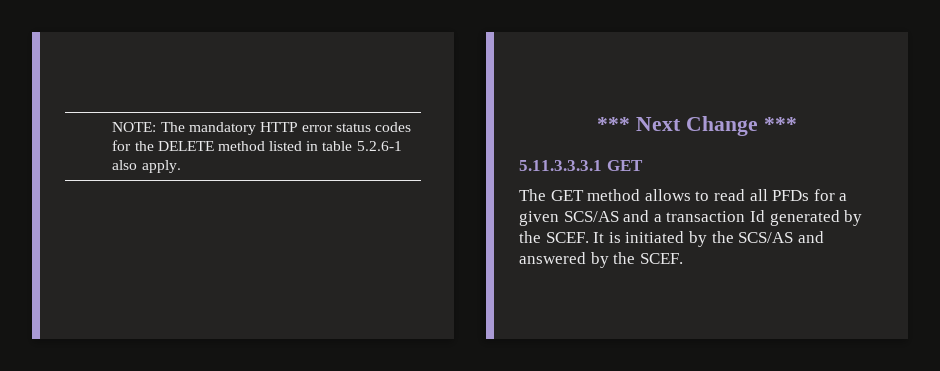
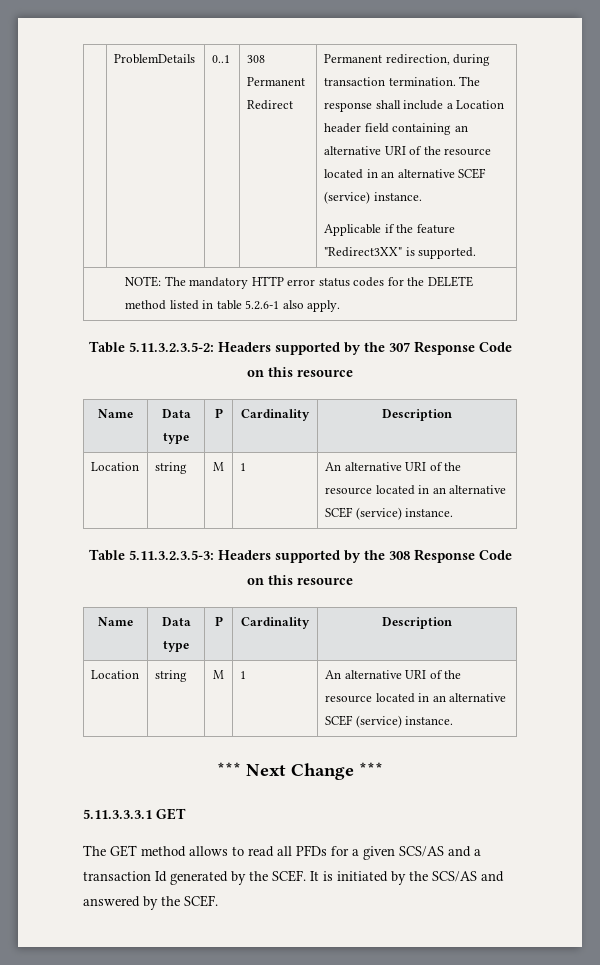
+ | ProblemDetails | 0..1 | 308 Permanent Redirect | Permanent redirection, during transaction termination. The response shall include a Location header field containing an alternative URI of the resource located in an alternative SCEF (service) instance.
+ Applicable if the feature "Redirect3XX" is supported.
+ Table 5.11.3.2.3.5-2: Headers supported by the 307 Response Code on this resource
+ Name | Data type | P | Cardinality | Description
+ Location | string | M | 1 | An alternative URI of the resource located in an alternative SCEF (service) instance.
+ Table 5.11.3.2.3.5-3: Headers supported by the 308 Response Code on this resource
+ Name | Data type | P | Cardinality | Description
+ Location | string | M | 1 | An alternative URI of the resource located in an alternative SCEF (service) instance.

